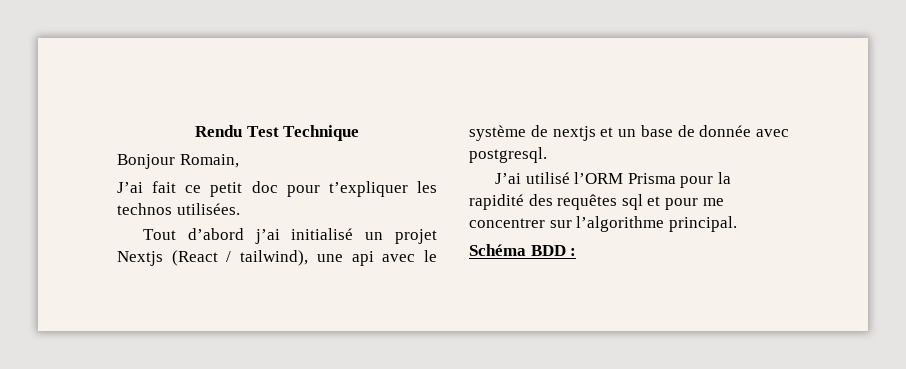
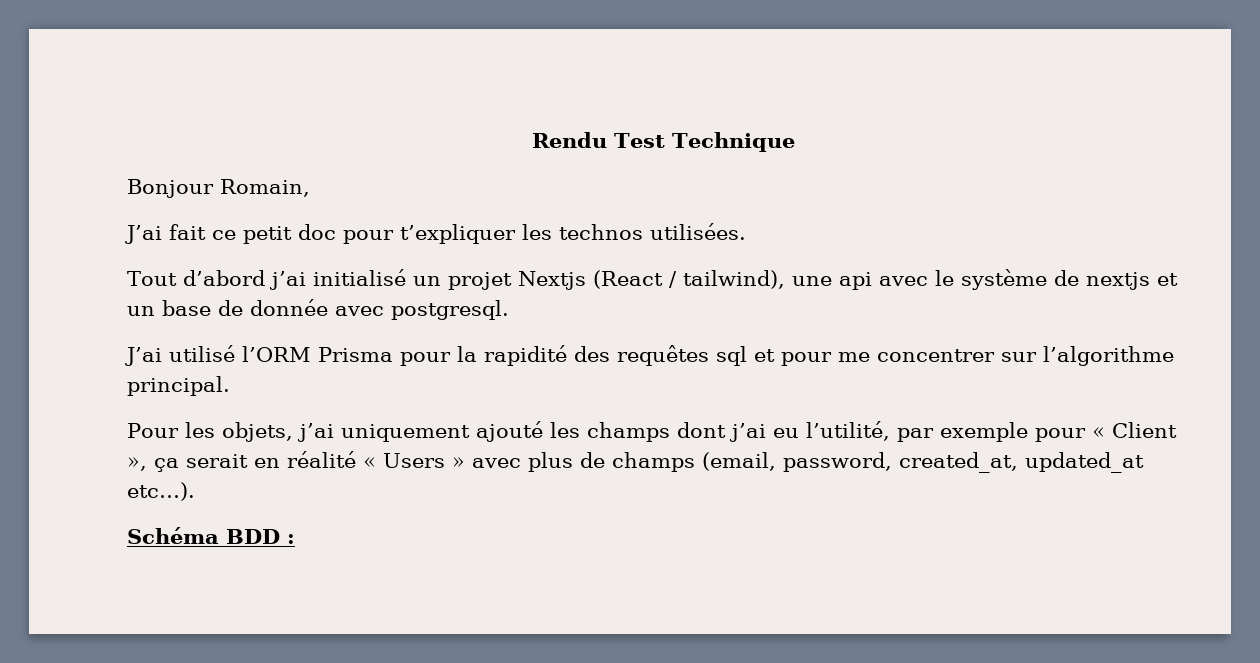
+ Pour les objets, j’ai uniquement ajouté les champs dont j’ai eu l’utilité, par exemple pour « Client », ça serait en réalité « Users » avec plus de champs (email, password, created_at, updated_at etc…).

